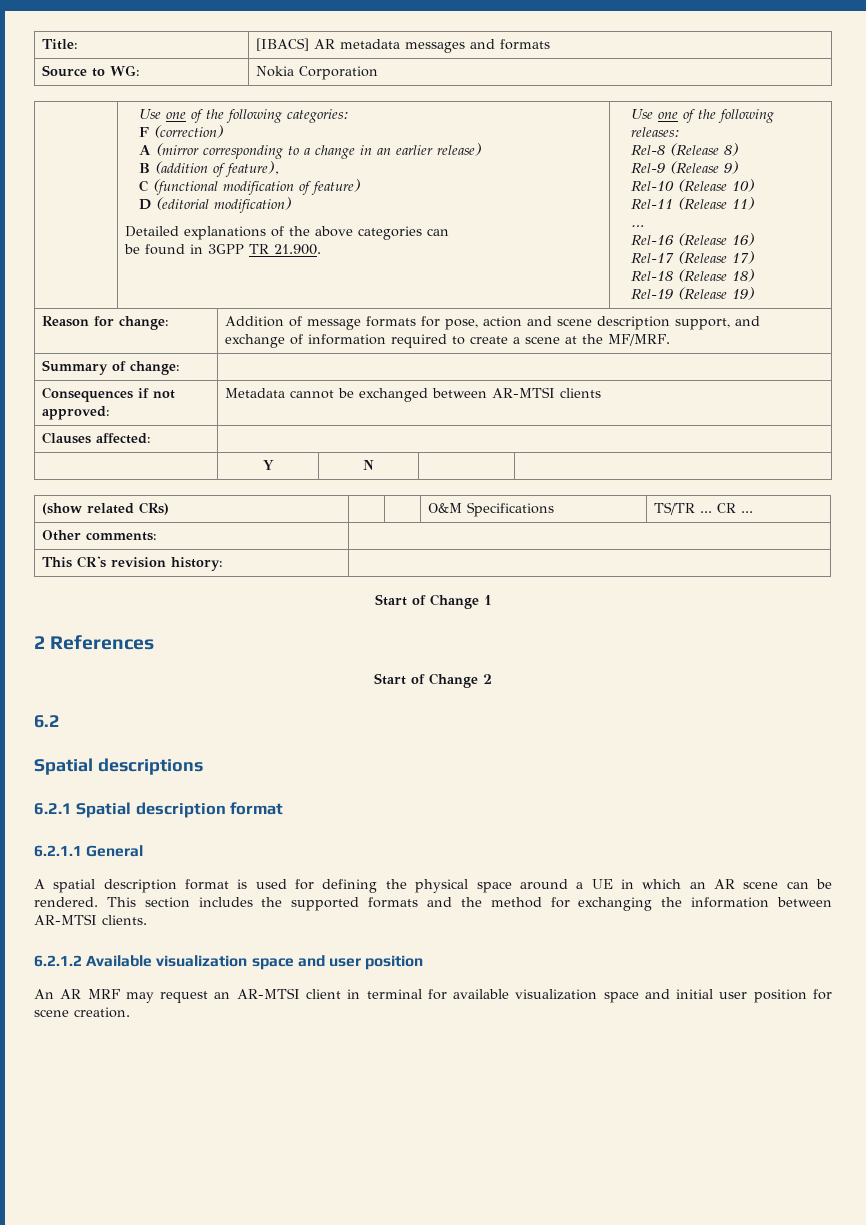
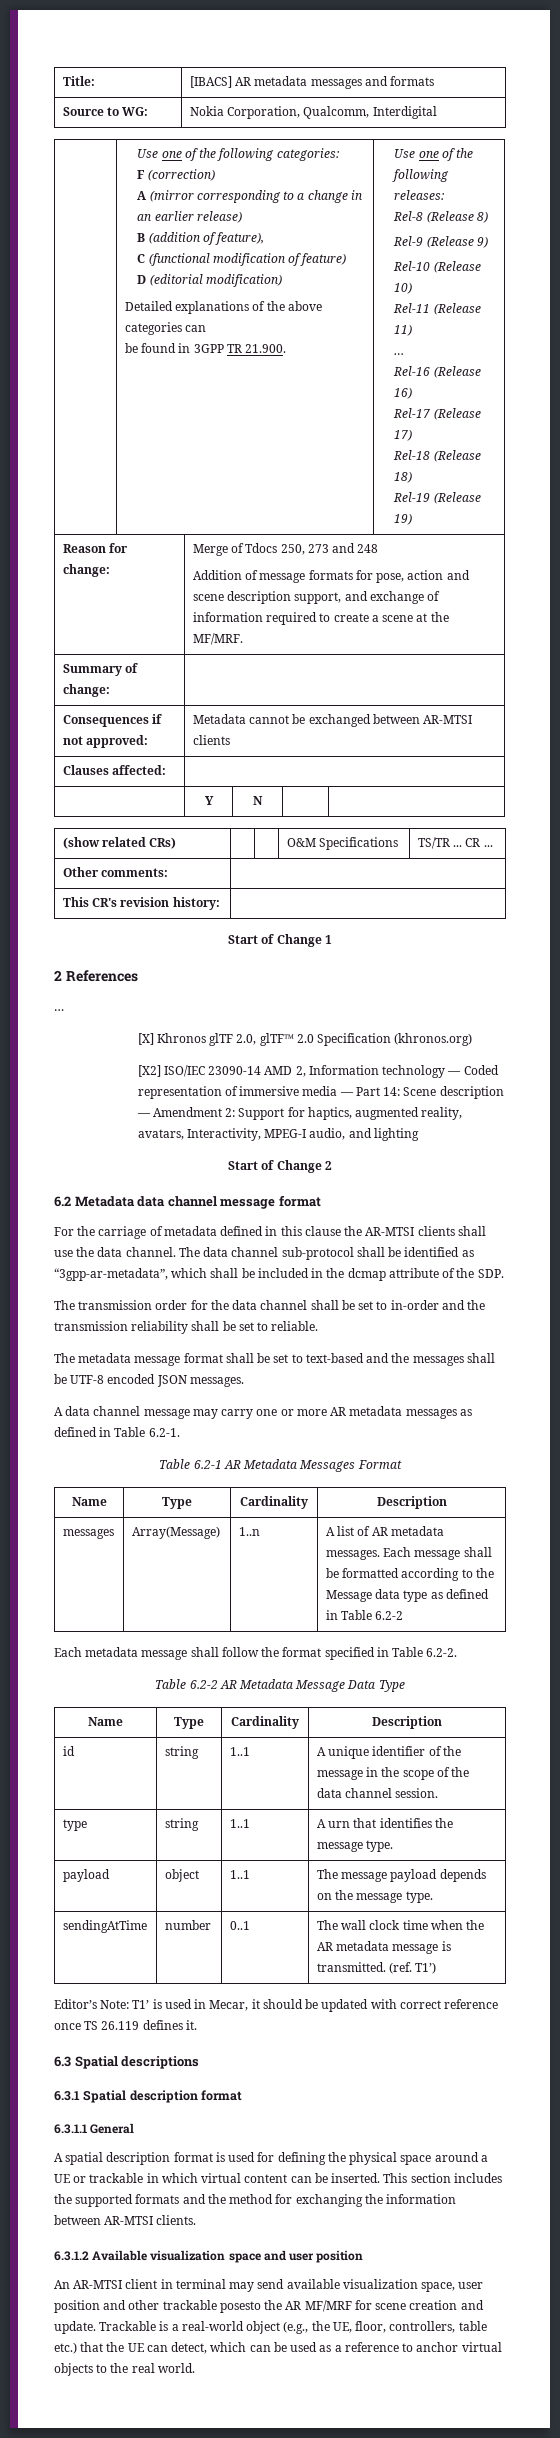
- Source to WG: | Nokia Corporation
+ Source to WG: | Nokia Corporation, Qualcomm, Interdigital
- Reason for change: | Addition of message formats for pose, action and scene description support, and exchange of information required to create a scene at the MF/MRF.
+ Reason for change: | Merge of Tdocs 250, 273 and 248
+ Addition of message formats for pose, action and scene description support, and exchange of information required to create a scene at the MF/MRF.
  2 References
+ …
+ [X] Khronos glTF 2.0, glTF™ 2.0 Specification (khronos.org)
+ [X2] ISO/IEC 23090-14 AMD 2, Information technology — Coded representation of immersive media — Part 14: Scene description — Amendment 2: Support for haptics, augmented reality, avatars, Interactivity, MPEG-I audio, and lighting
- 6.2
- Spatial descriptions
+ 6.2 Metadata data channel message format
+ For the carriage of metadata defined in this clause the AR-MTSI clients shall use the data channel. The data channel sub-protocol shall be identified as “3gpp-ar-metadata”, which shall be included in the dcmap attribute of the SDP.
+ The transmission order for the data channel shall be set to in-order and the transmission reliability shall be set to reliable.
+ The metadata message format shall be set to text-based and the messages shall be UTF-8 encoded JSON messages.
+ A data channel message may carry one or more AR metadata messages as defined in Table 6.2-1.
+ Table 6.2-1 AR Metadata Messages Format
+ Name | Type | Cardinality | Description
+ messages | Array(Message) | 1..n | A list of AR metadata messages. Each message shall be formatted according to the Message data type as defined in Table 6.2-2
+ Each metadata message shall follow the format specified in Table 6.2-2.
+ Table 6.2-2 AR Metadata Message Data Type
+ Name | Type | Cardinality | Description
+ id | string | 1..1 | A unique identifier of the message in the scope of the data channel session.
+ type | string | 1..1 | A urn that identifies the message type.
+ payload | object | 1..1 | The message payload depends on the message type.
+ sendingAtTime | number | 0..1 | The wall clock time when the AR metadata message is transmitted. (ref. T1’)
+ Editor’s Note: T1’ is used in Mecar, it should be updated with correct reference once TS 26.119 defines it.
+ 6.3 Spatial descriptions
- 6.2.1 Spatial description format
+ 6.3.1 Spatial description format
- 6.2.1.1 General
+ 6.3.1.1 General
- A spatial description format is used for defining the physical space around a UE in which an AR scene can be rendered.
+ A spatial description format is used for defining the physical space around a UE or trackable in which virtual content can be inserted.
- 6.2.1.2 Available visualization space and user position
+ 6.3.1.2 Available visualization space and user position
- An AR MRF may request an AR-MTSI client in terminal for available visualization space and initial user position for scene creation.
+ An AR-MTSI client in terminal may send available visualization space, user position and other trackable posesto the AR MF/MRF for scene creation and update. Trackable is a real-world object (e.g., the UE, floor, controllers, table etc.) that the UE can detect, which can be used as a reference to anchor virtual objects to the real world.

